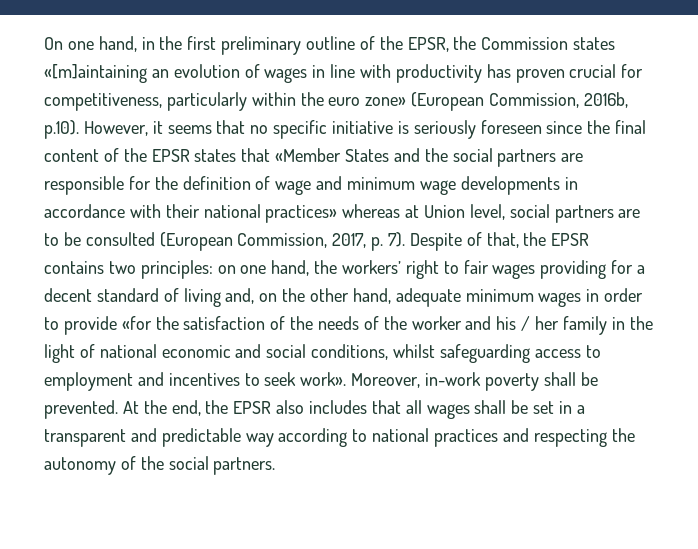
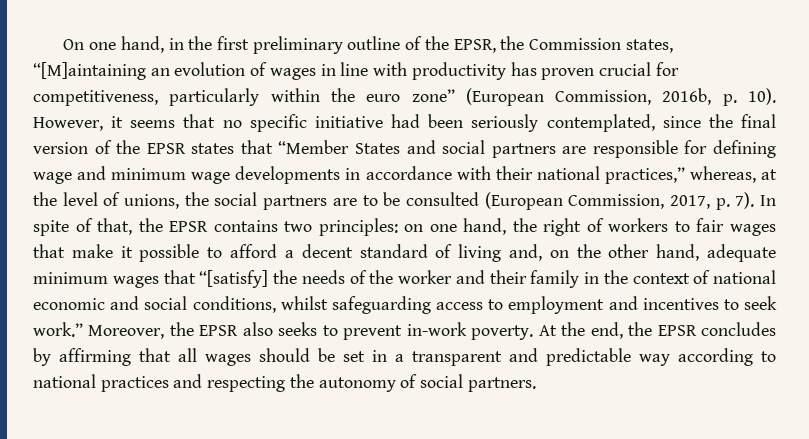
- On one hand, in the first preliminary outline of the EPSR, the Commission states «[m]aintaining an evolution of wages in line with productivity has proven crucial for competitiveness, particularly within the euro zone» (European Commission, 2016b, p.10). However, it seems that no specific initiative is seriously foreseen since the final content of the EPSR states that «Member States and the social partners are responsible for the definition of wage and minimum wage developments in accordance with their national practices» whereas at Union level, social partners are to be consulted (European Commission, 2017, p. 7).
+ On one hand, in the first preliminary outline of the EPSR, the Commission states, “[M]aintaining an evolution of wages in line with productivity has proven crucial for competitiveness, particularly within the euro zone” (European Commission, 2016b, p. 10). However, it seems that no specific initiative had been seriously contemplated, since the final version of the EPSR states that “Member States and social partners are responsible for defining wage and minimum wage developments in accordance with their national practices,” whereas, at the level of unions, the social partners are to be consulted (European Commission, 2017, p. 7).
- Despite of that, the EPSR contains two principles: on one hand, the workers’ right to fair wages providing for a decent standard of living and, on the other hand, adequate minimum wages in order to provide «for the satisfaction of the needs of the worker and his / her family in the light of national economic and social conditions, whilst safeguarding access to employment and incentives to seek work». Moreover, in-work poverty shall be prevented.
+ In spite of that, the EPSR contains two principles: on one hand, the right of workers to fair wages that make it possible to afford a decent standard of living and, on the other hand, adequate minimum wages that “[satisfy] the needs of the worker and their family in the context of national economic and social conditions, whilst safeguarding access to employment and incentives to seek work.” Moreover, the EPSR also seeks to prevent in-work poverty.
- At the end, the EPSR also includes that all wages shall be set in a transparent and predictable way according to national practices and respecting the autonomy of the social partners.
+ At the end, the EPSR concludes by affirming that all wages should be set in a transparent and predictable way according to national practices and respecting the autonomy of social partners.

